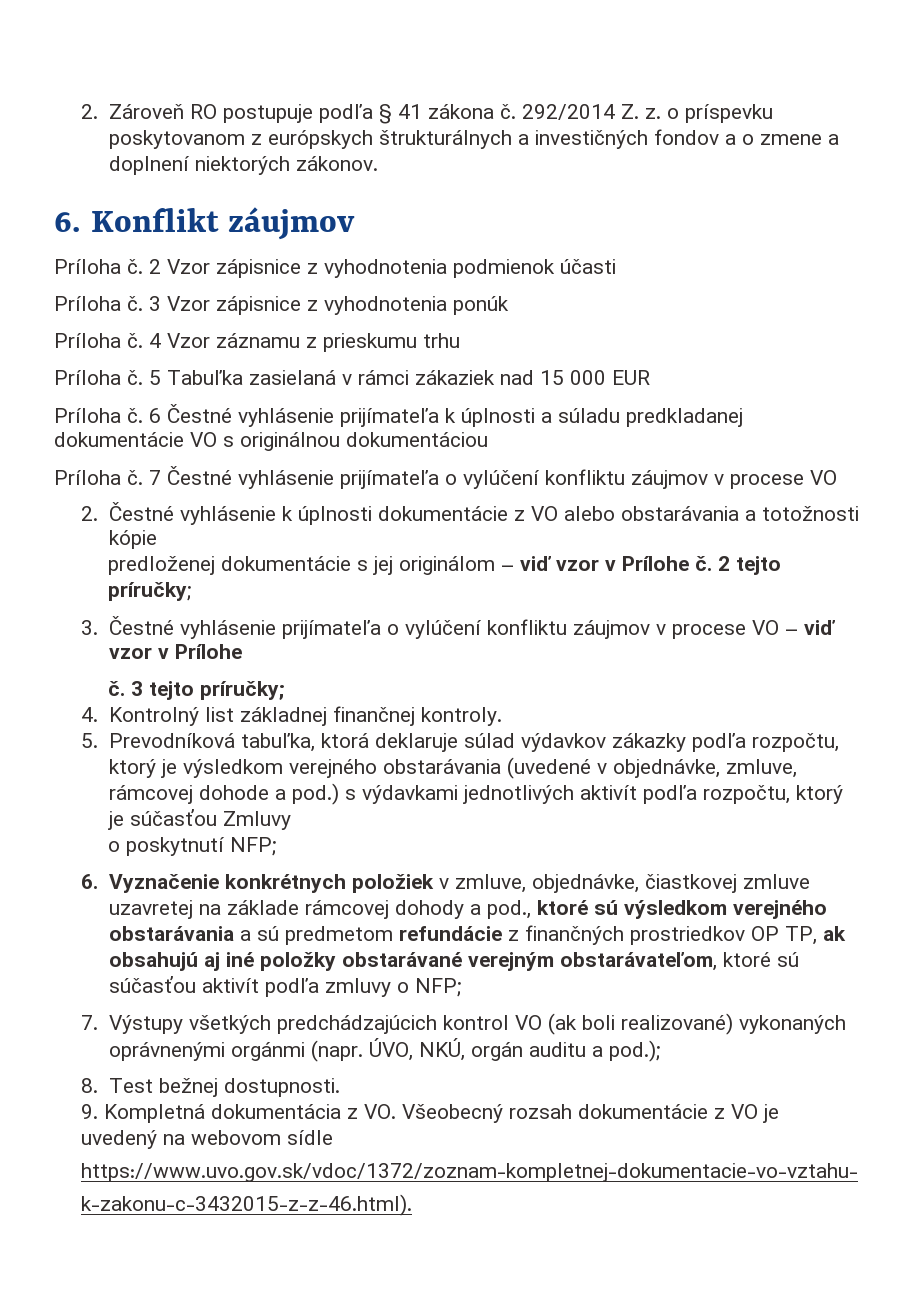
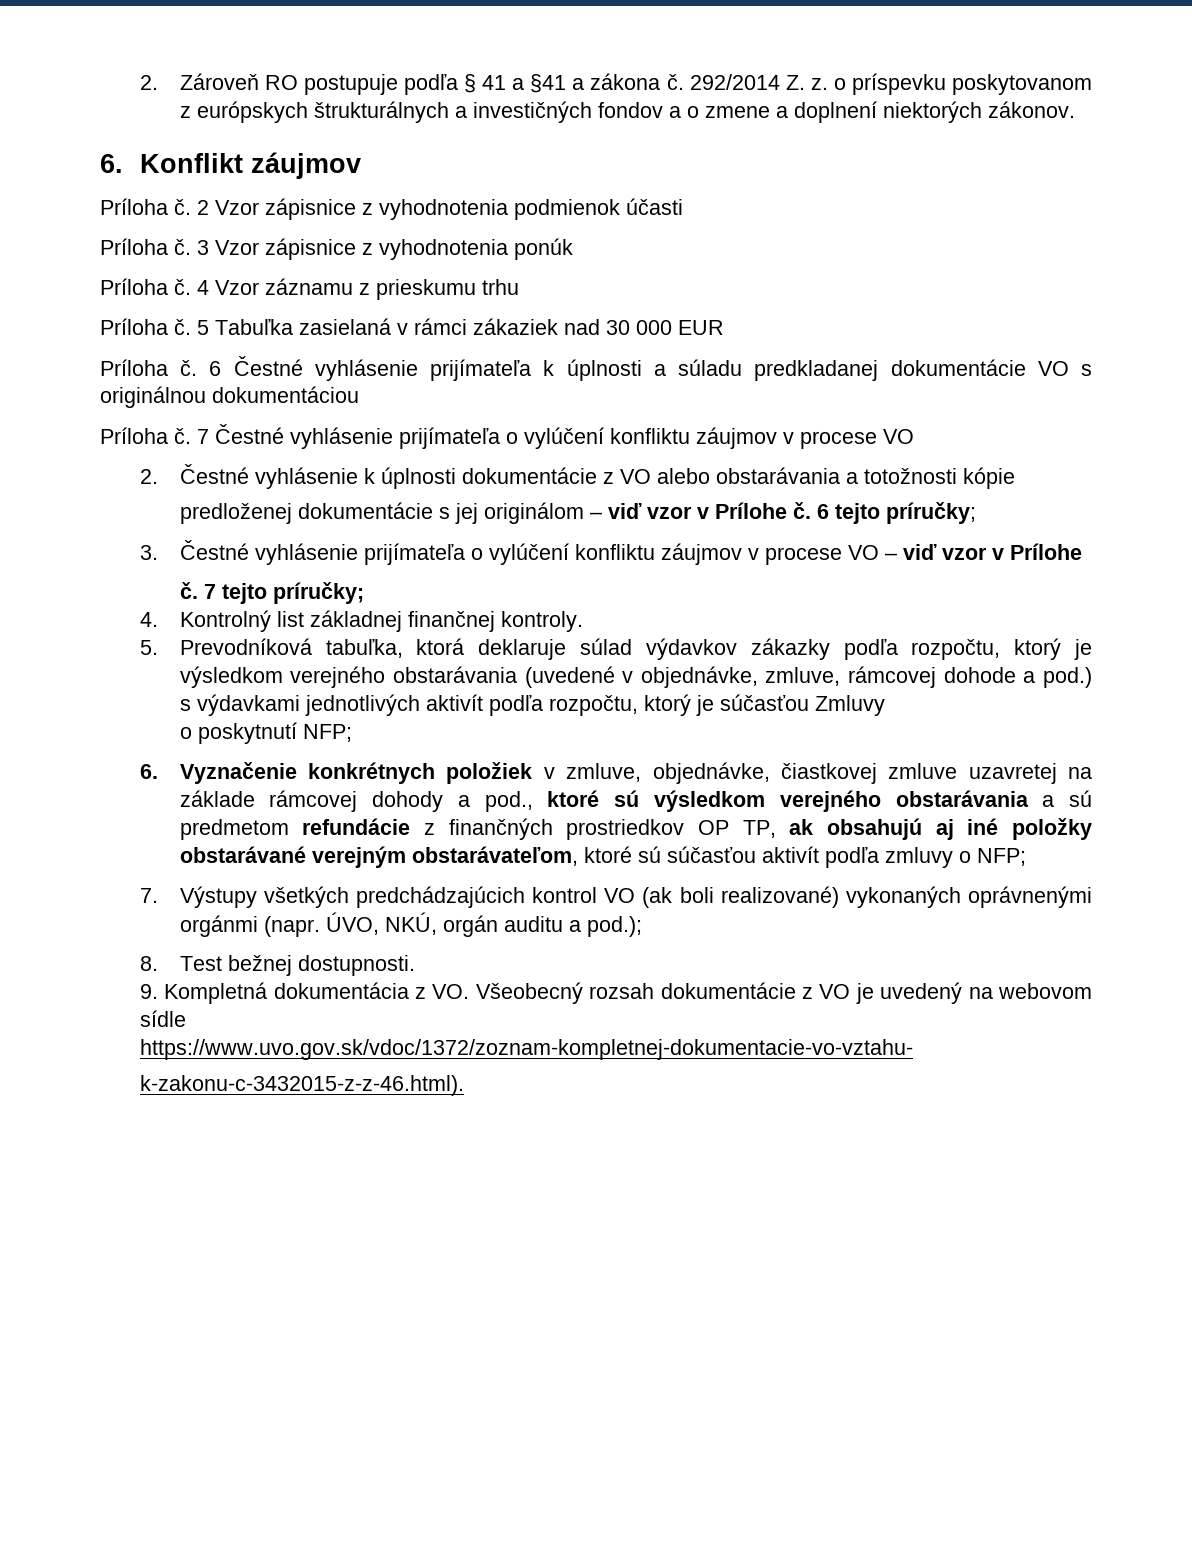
- 2. Zároveň RO postupuje podľa § 41 zákona č.
+ 2. Zároveň RO postupuje podľa § 41 a §41 a zákona č.
- 5 Tabuľka zasielaná v rámci zákaziek nad 15 000 EUR
+ 5 Tabuľka zasielaná v rámci zákaziek nad 30 000 EUR
- 2 tejto príručky;
+ 6 tejto príručky;
- 3 tejto príručky;
+ 7 tejto príručky;

